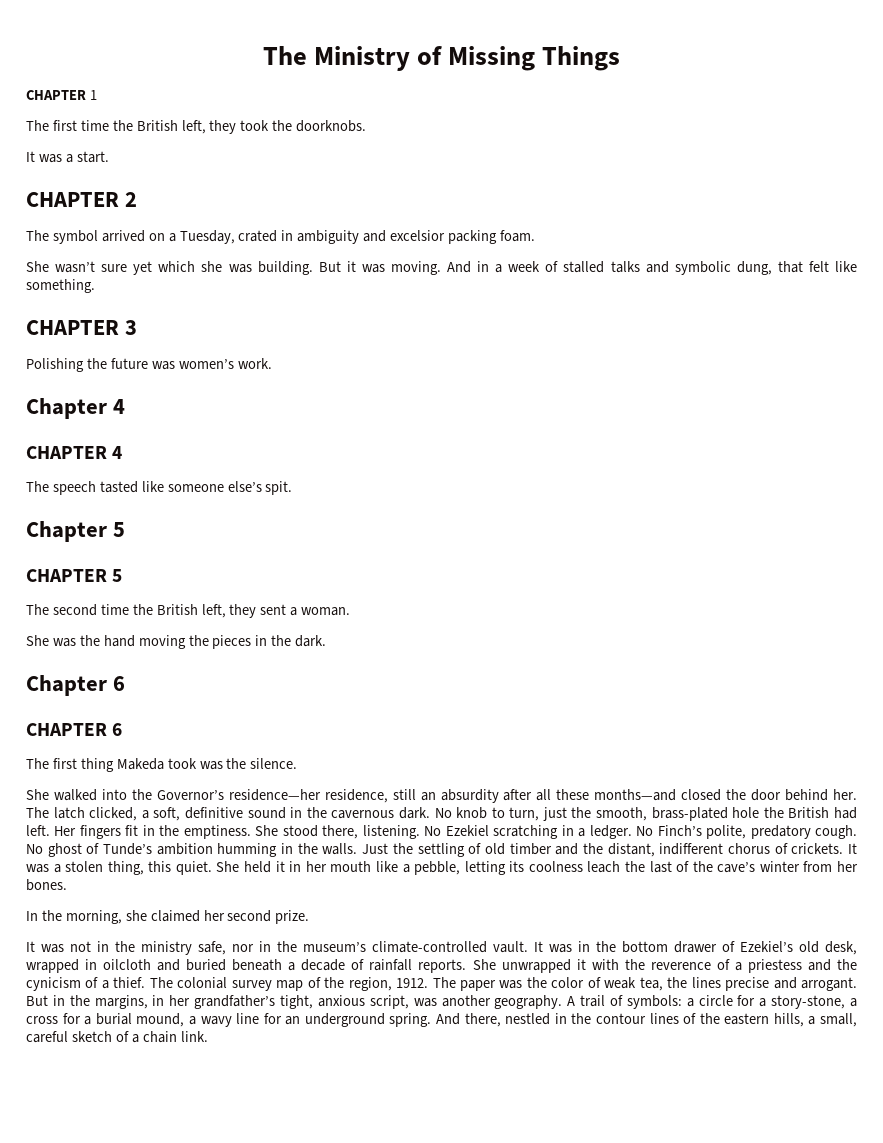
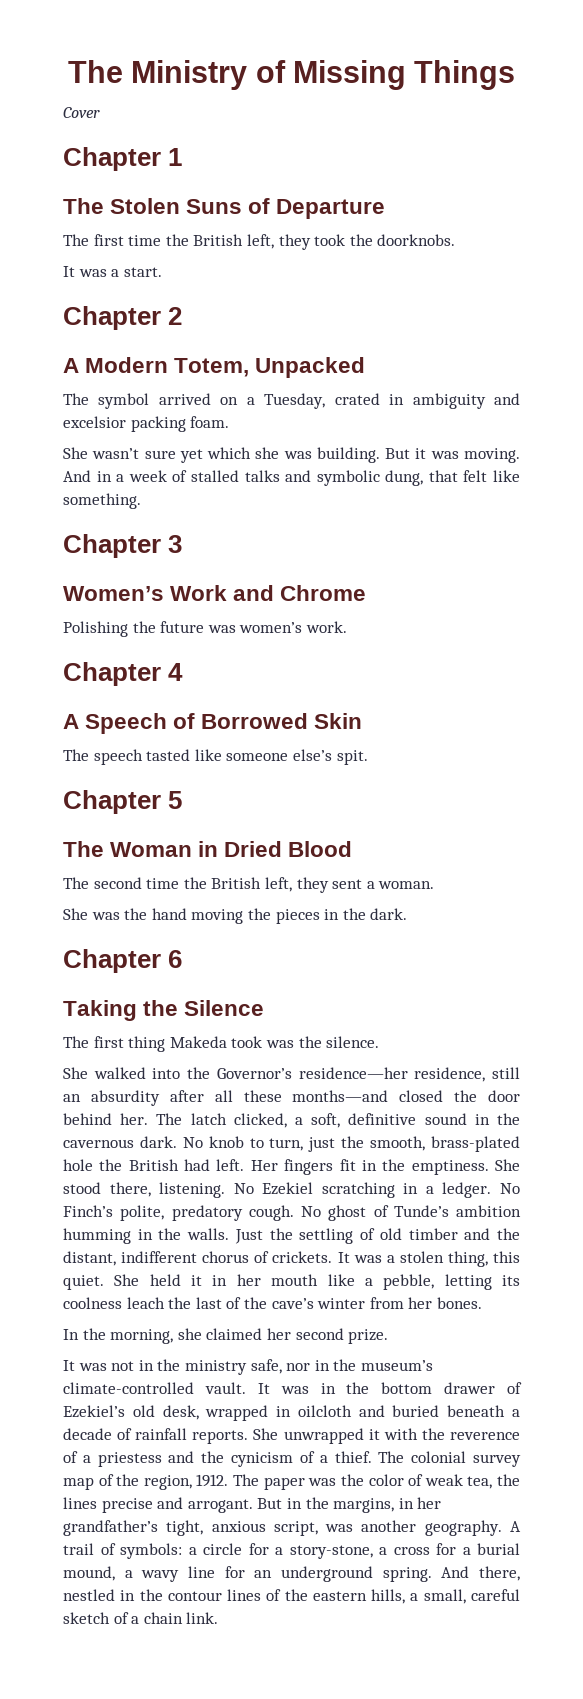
- CHAPTER 1
+ Cover
+ Chapter 1
+ The Stolen Suns of Departure
- CHAPTER 2
+ Chapter 2
+ A Modern Totem, Unpacked
- CHAPTER 3
+ Chapter 3
+ Women’s Work and Chrome
- CHAPTER 4
+ A Speech of Borrowed Skin
- CHAPTER 5
+ The Woman in Dried Blood
- CHAPTER 6
+ Taking the Silence

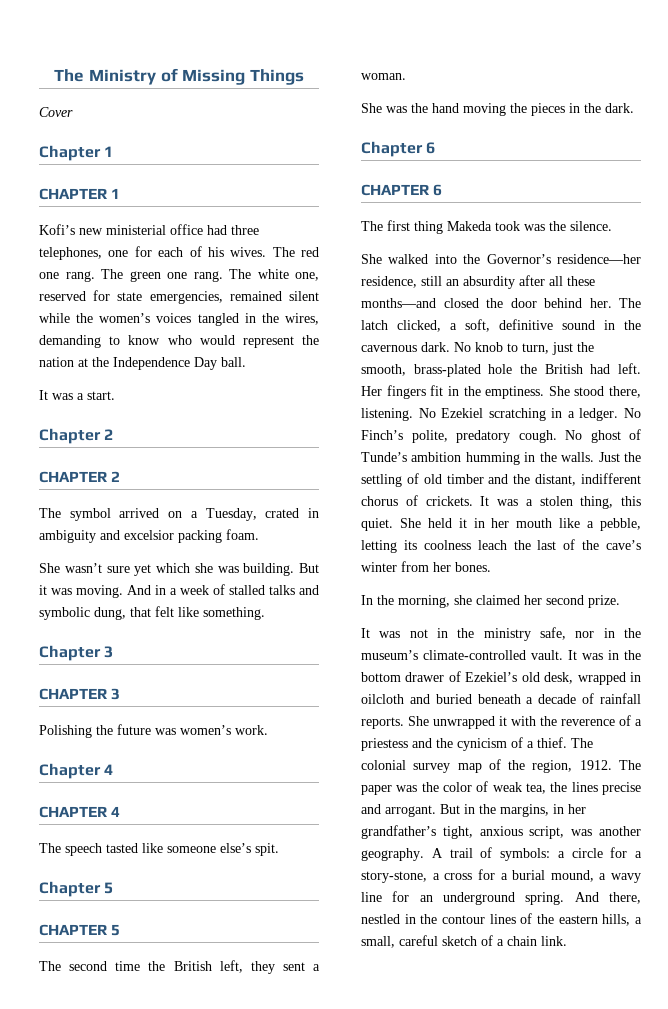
- The Stolen Suns of Departure
- The first time the British left, they took the doorknobs.
+ CHAPTER 1
+ Kofi’s new ministerial office had three telephones, one for each of his wives. The red one rang. The green one rang. The white one, reserved for state emergencies, remained silent while the women’s voices tangled in the wires, demanding to know who would represent the nation at the Independence Day ball.
- A Modern Totem, Unpacked
+ CHAPTER 2
- Women’s Work and Chrome
+ CHAPTER 3
- A Speech of Borrowed Skin
+ CHAPTER 4
- The Woman in Dried Blood
+ CHAPTER 5
- Taking the Silence
+ CHAPTER 6

